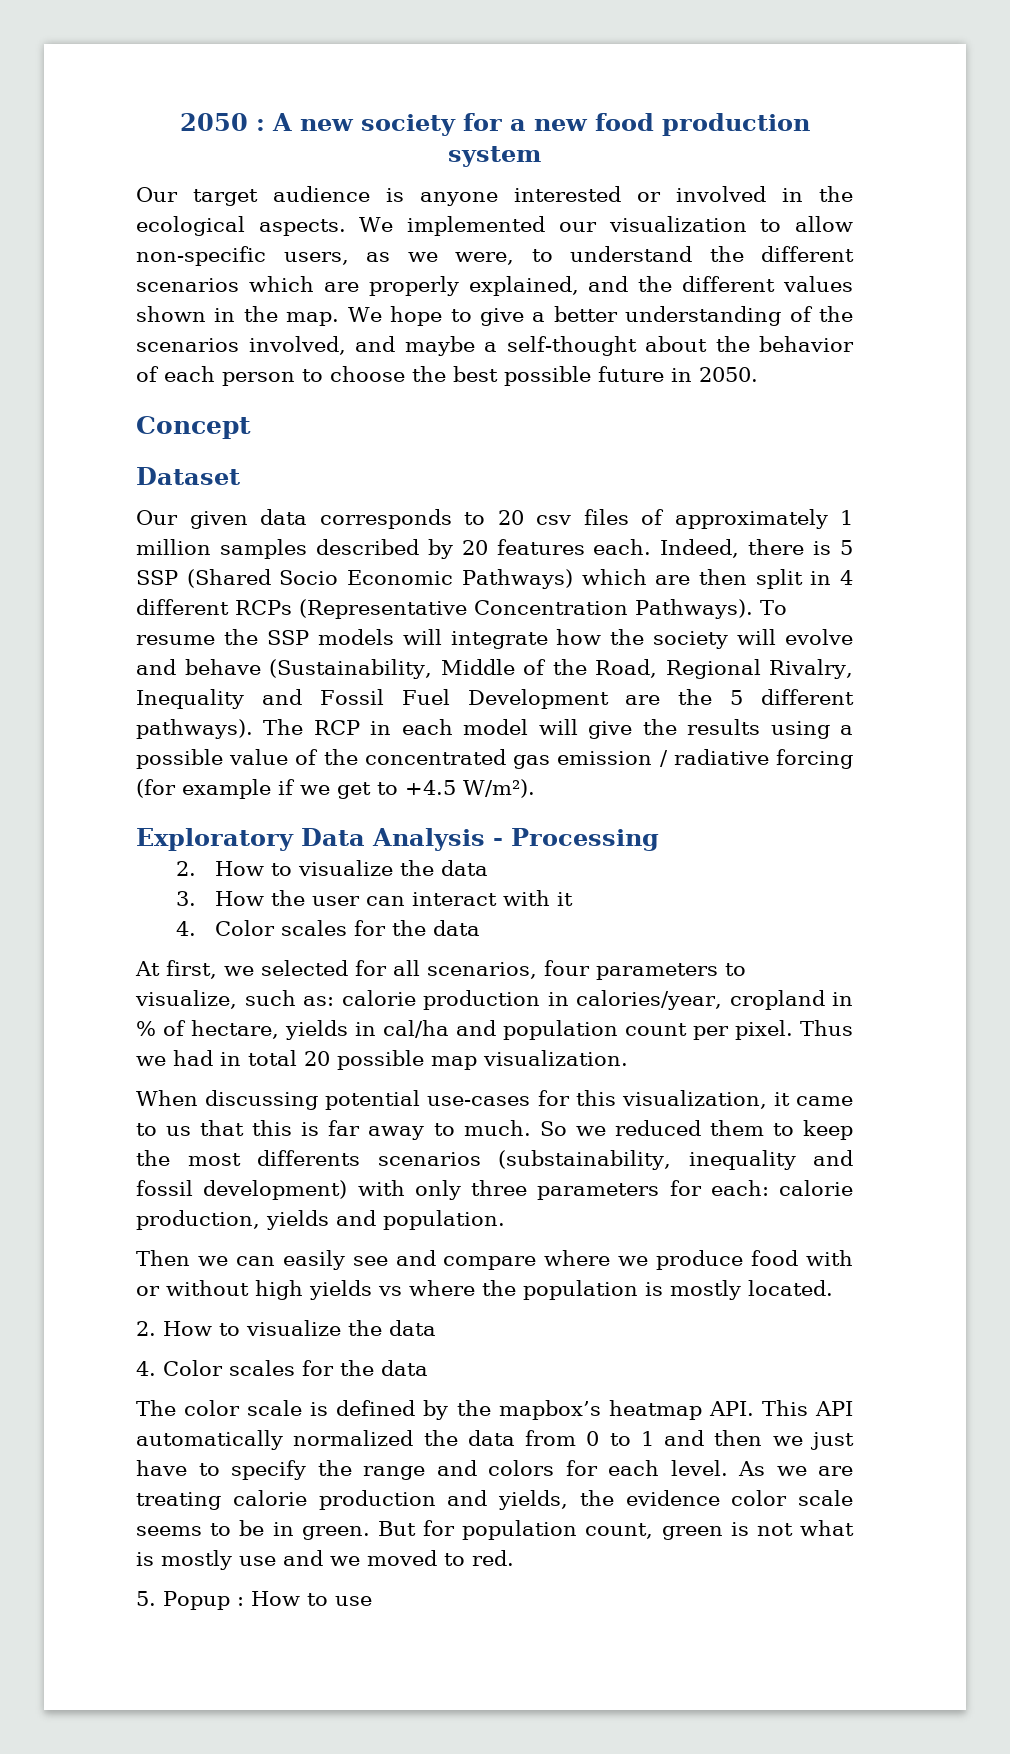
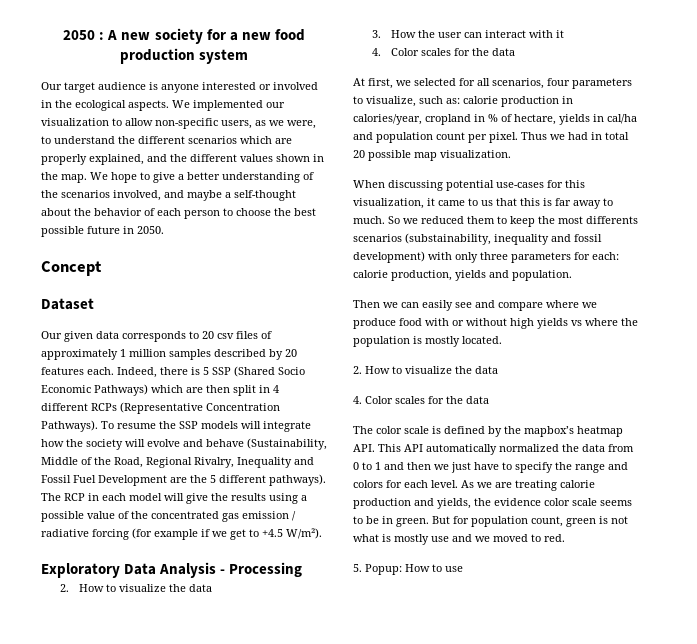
- 5. Popup : How to use
+ 5. Popup: How to use

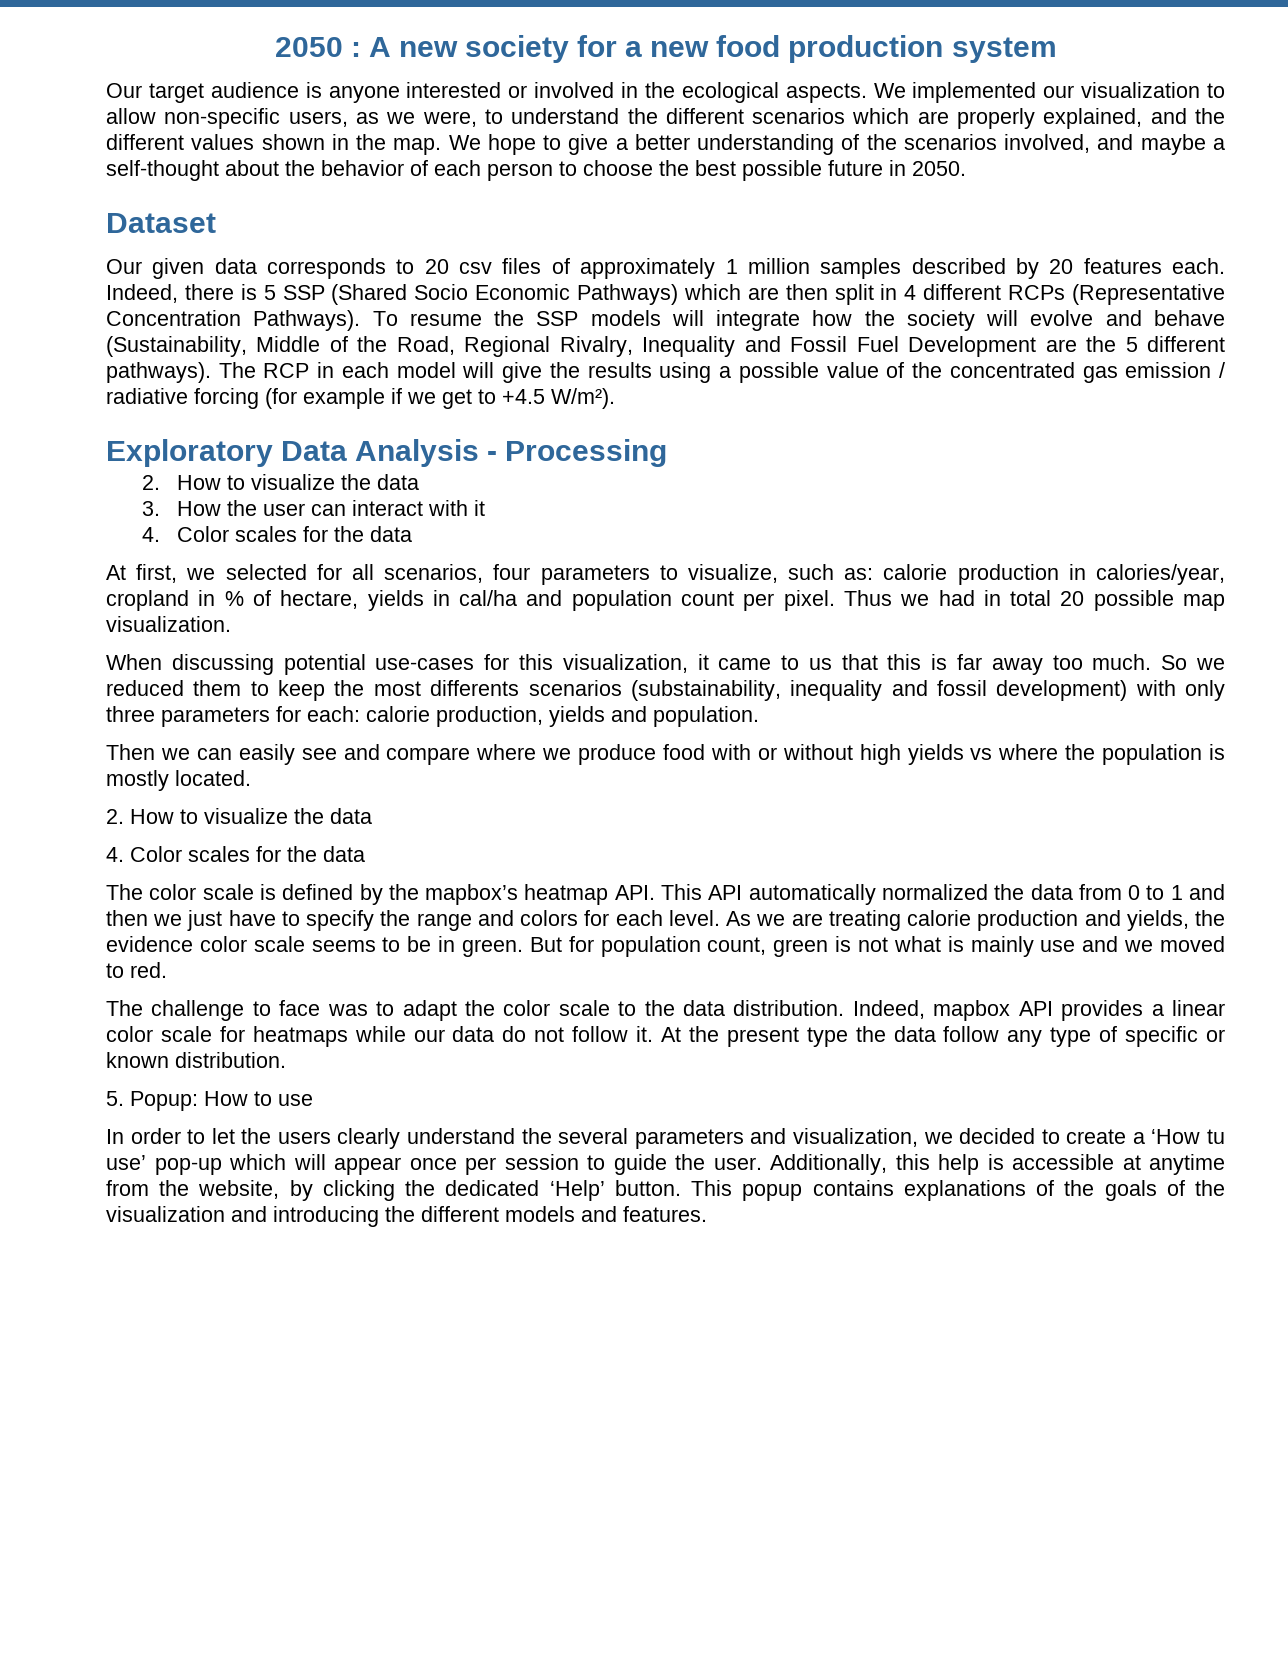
- Concept
- When discussing potential use-cases for this visualization, it came to us that this is far away to much.
+ When discussing potential use-cases for this visualization, it came to us that this is far away too much.
- But for population count, green is not what is mostly use and we moved to red.
+ But for population count, green is not what is mainly use and we moved to red.
+ The challenge to face was to adapt the color scale to the data distribution. Indeed, mapbox API provides a linear color scale for heatmaps while our data do not follow it. At the present type the data follow any type of specific or known distribution.
+ In order to let the users clearly understand the several parameters and visualization, we decided to create a ‘How tu use’ pop-up which will appear once per session to guide the user. Additionally, this help is accessible at anytime from the website, by clicking the dedicated ‘Help’ button. This popup contains explanations of the goals of the visualization and introducing the different models and features.

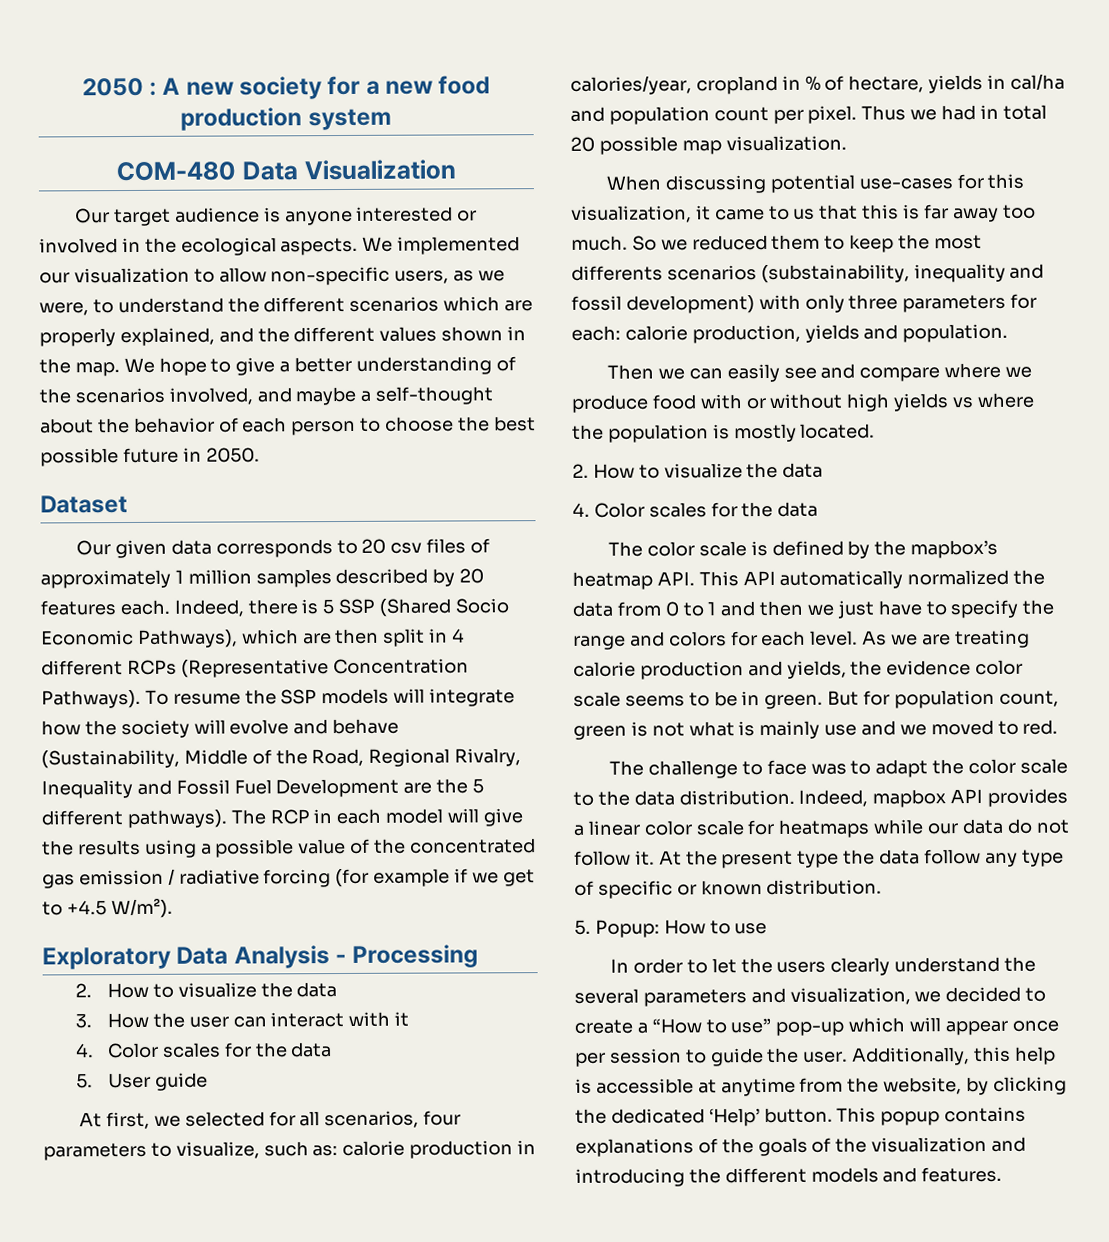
+ COM-480 Data Visualization
- Indeed, there is 5 SSP (Shared Socio Economic Pathways) which are then split in 4 different RCPs (Representative Concentration Pathways).
+ Indeed, there is 5 SSP (Shared Socio Economic Pathways), which are then split in 4 different RCPs (Representative Concentration Pathways).
+ 5. User guide
- In order to let the users clearly understand the several parameters and visualization, we decided to create a ‘How tu use’ pop-up which will appear once per session to guide the user.
+ In order to let the users clearly understand the several parameters and visualization, we decided to create a “How to use” pop-up which will appear once per session to guide the user.

